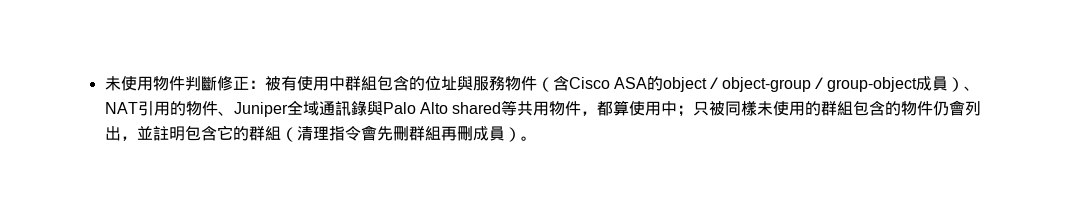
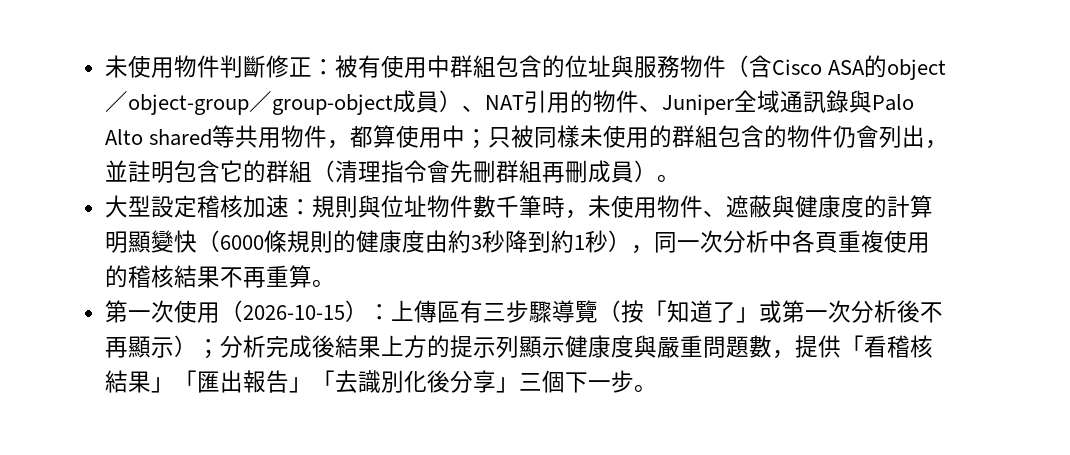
+ 大型設定稽核加速：規則與位址物件數千筆時，未使用物件、遮蔽與健康度的計算明顯變快（6000條規則的健康度由約3秒降到約1秒），同一次分析中各頁重複使用的稽核結果不再重算。
+ 第一次使用（2026-10-15）：上傳區有三步驟導覽（按「知道了」或第一次分析後不再顯示）；分析完成後結果上方的提示列顯示健康度與嚴重問題數，提供「看稽核結果」「匯出報告」「去識別化後分享」三個下一步。

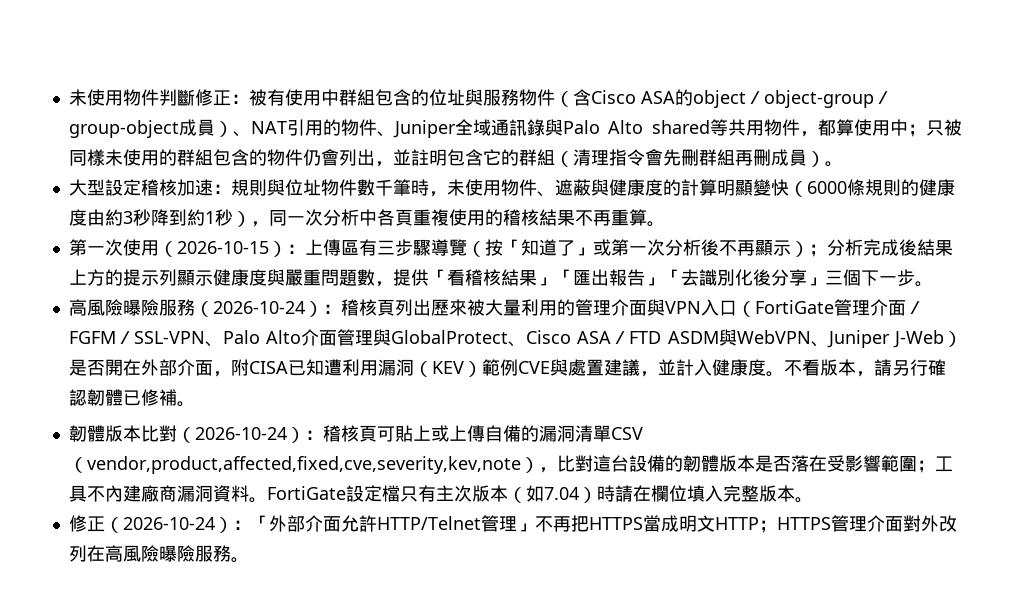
+ 高風險曝險服務（2026-10-24）：稽核頁列出歷來被大量利用的管理介面與VPN入口（FortiGate管理介面／FGFM／SSL-VPN、Palo Alto介面管理與GlobalProtect、Cisco ASA／FTD ASDM與WebVPN、Juniper J-Web）是否開在外部介面，附CISA已知遭利用漏洞（KEV）範例CVE與處置建議，並計入健康度。不看版本，請另行確認韌體已修補。
+ 韌體版本比對（2026-10-24）：稽核頁可貼上或上傳自備的漏洞清單CSV（vendor,product,affected,fixed,cve,severity,kev,note），比對這台設備的韌體版本是否落在受影響範圍；工具不內建廠商漏洞資料。FortiGate設定檔只有主次版本（如7.04）時請在欄位填入完整版本。
+ 修正（2026-10-24）：「外部介面允許HTTP/Telnet管理」不再把HTTPS當成明文HTTP；HTTPS管理介面對外改列在高風險曝險服務。

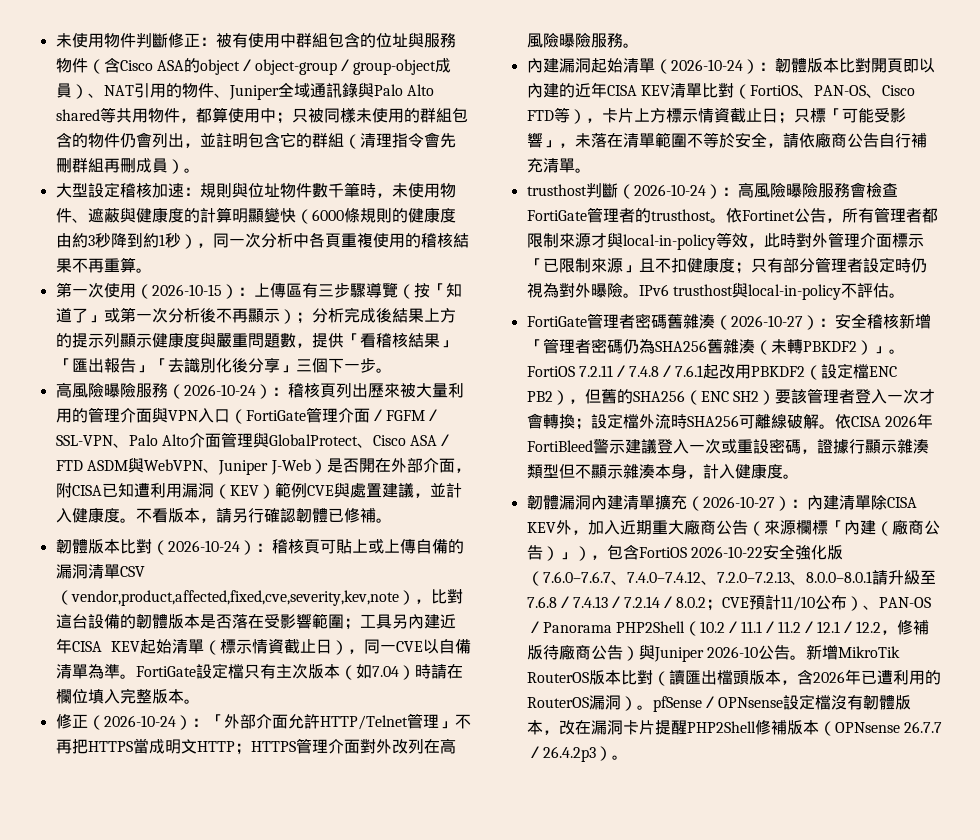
- 韌體版本比對（2026-10-24）：稽核頁可貼上或上傳自備的漏洞清單CSV（vendor,product,affected,fixed,cve,severity,kev,note），比對這台設備的韌體版本是否落在受影響範圍；工具不內建廠商漏洞資料。
+ 韌體版本比對（2026-10-24）：稽核頁可貼上或上傳自備的漏洞清單CSV（vendor,product,affected,fixed,cve,severity,kev,note），比對這台設備的韌體版本是否落在受影響範圍；工具另內建近年CISA KEV起始清單（標示情資截止日），同一CVE以自備清單為準。
+ 內建漏洞起始清單（2026-10-24）：韌體版本比對開頁即以內建的近年CISA KEV清單比對（FortiOS、PAN-OS、Cisco FTD等），卡片上方標示情資截止日；只標「可能受影響」，未落在清單範圍不等於安全，請依廠商公告自行補充清單。
+ trusthost判斷（2026-10-24）：高風險曝險服務會檢查FortiGate管理者的trusthost。依Fortinet公告，所有管理者都限制來源才與local-in-policy等效，此時對外管理介面標示「已限制來源」且不扣健康度；只有部分管理者設定時仍視為對外曝險。IPv6 trusthost與local-in-policy不評估。
+ FortiGate管理者密碼舊雜湊（2026-10-27）：安全稽核新增「管理者密碼仍為SHA256舊雜湊（未轉PBKDF2）」。FortiOS 7.2.11／7.4.8／7.6.1起改用PBKDF2（設定檔ENC PB2），但舊的SHA256（ENC SH2）要該管理者登入一次才會轉換；設定檔外流時SHA256可離線破解。依CISA 2026年FortiBleed警示建議登入一次或重設密碼，證據行顯示雜湊類型但不顯示雜湊本身，計入健康度。
+ 韌體漏洞內建清單擴充（2026-10-27）：內建清單除CISA KEV外，加入近期重大廠商公告（來源欄標「內建（廠商公告）」），包含FortiOS 2026-10-22安全強化版（7.6.0–7.6.7、7.4.0–7.4.12、7.2.0–7.2.13、8.0.0–8.0.1請升級至7.6.8／7.4.13／7.2.14／8.0.2；CVE預計11/10公布）、PAN-OS／Panorama PHP2Shell（10.2／11.1／11.2／12.1／12.2，修補版待廠商公告）與Juniper 2026-10公告。新增MikroTik RouterOS版本比對（讀匯出檔頭版本，含2026年已遭利用的RouterOS漏洞）。pfSense／OPNsense設定檔沒有韌體版本，改在漏洞卡片提醒PHP2Shell修補版本（OPNsense 26.7.7／26.4.2p3）。

